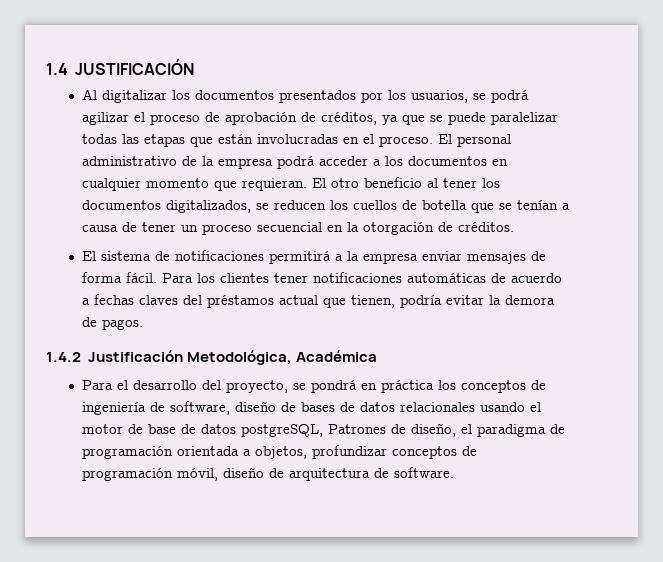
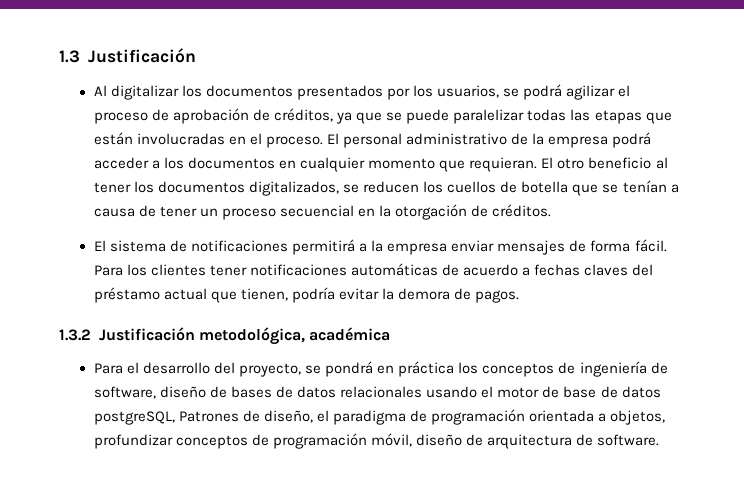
- 1.4 JUSTIFICACIÓN
+ 1.3 Justificación
- Para los clientes tener notificaciones automáticas de acuerdo a fechas claves del préstamos actual que tienen, podría evitar la demora de pagos.
+ Para los clientes tener notificaciones automáticas de acuerdo a fechas claves del préstamo actual que tienen, podría evitar la demora de pagos.
- 1.4.2 Justificación Metodológica, Académica
+ 1.3.2 Justificación metodológica, académica

